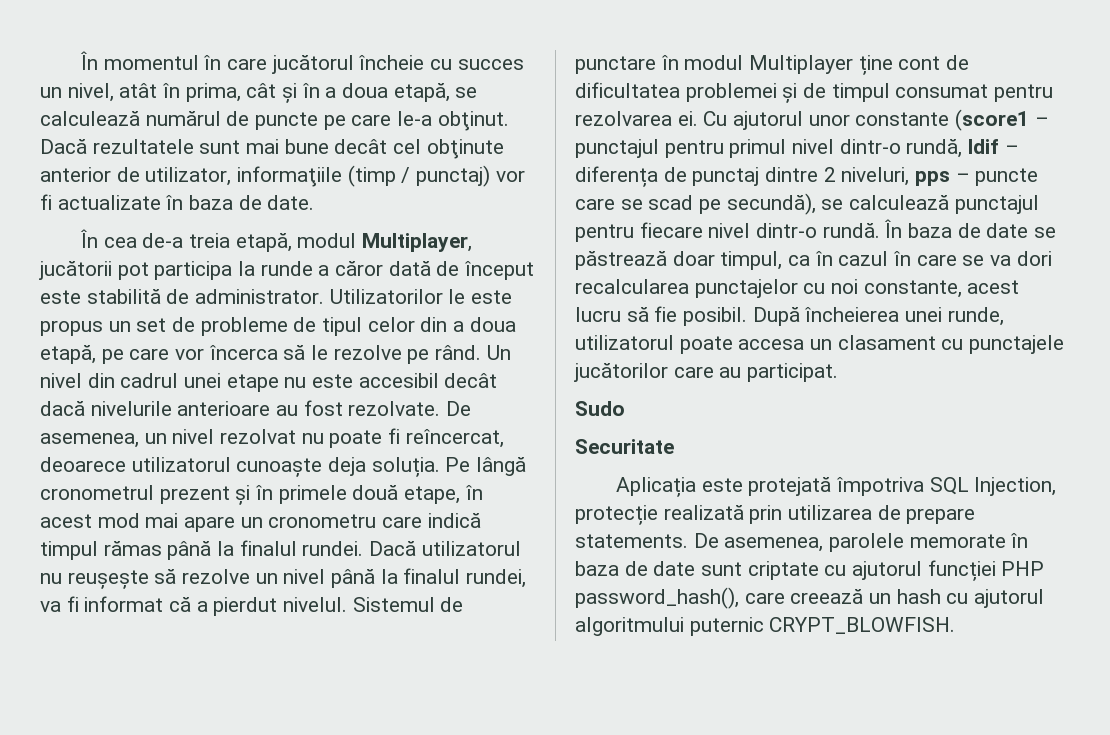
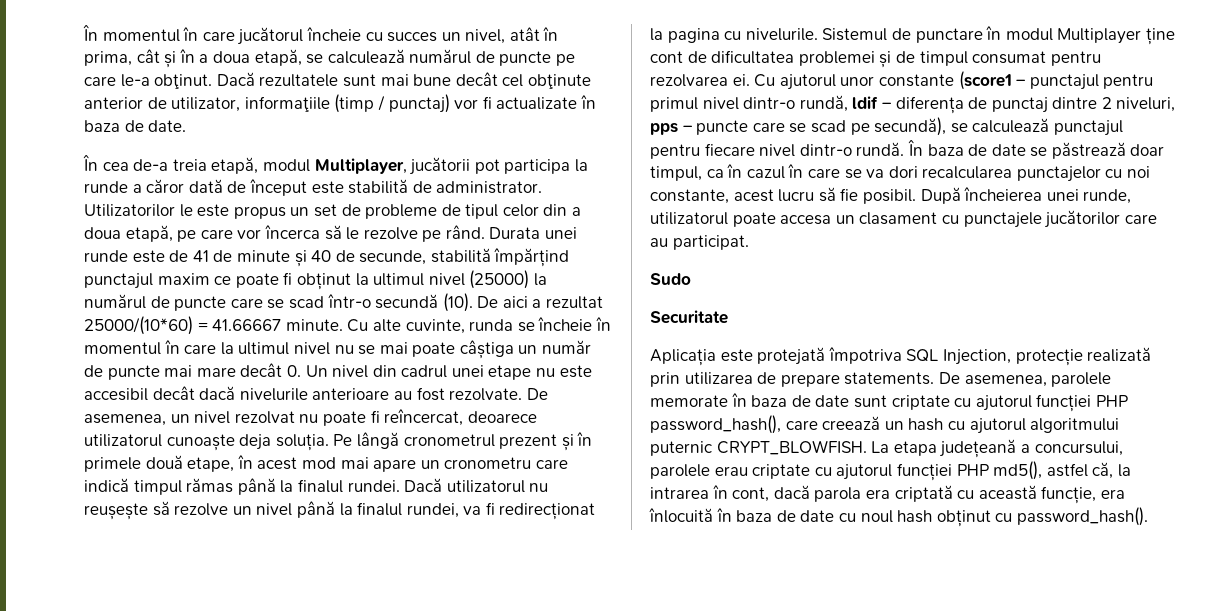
- Un nivel din cadrul unei etape nu este accesibil decât dacă nivelurile anterioare au fost rezolvate.
+ Durata unei runde este de 41 de minute și 40 de secunde, stabilită împărțind punctajul maxim ce poate fi obținut la ultimul nivel (25000) la numărul de puncte care se scad într-o secundă (10). De aici a rezultat 25000/(10*60) = 41.66667 minute. Cu alte cuvinte, runda se încheie în momentul în care la ultimul nivel nu se mai poate câștiga un număr de puncte mai mare decât 0. Un nivel din cadrul unei etape nu este accesibil decât dacă nivelurile anterioare au fost rezolvate.
- Dacă utilizatorul nu reușește să rezolve un nivel până la finalul rundei, va fi informat că a pierdut nivelul.
+ Dacă utilizatorul nu reușește să rezolve un nivel până la finalul rundei, va fi redirecționat la pagina cu nivelurile.
+ La etapa județeană a concursului, parolele erau criptate cu ajutorul funcției PHP md5(), astfel că, la intrarea în cont, dacă parola era criptată cu această funcție, era înlocuită în baza de date cu noul hash obținut cu password_hash().

